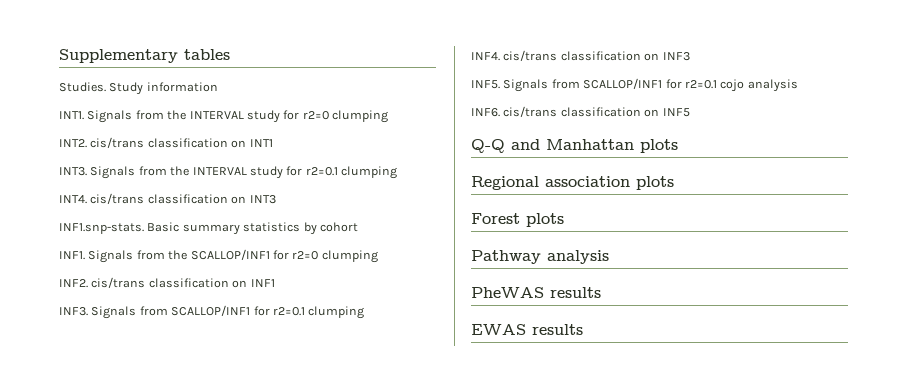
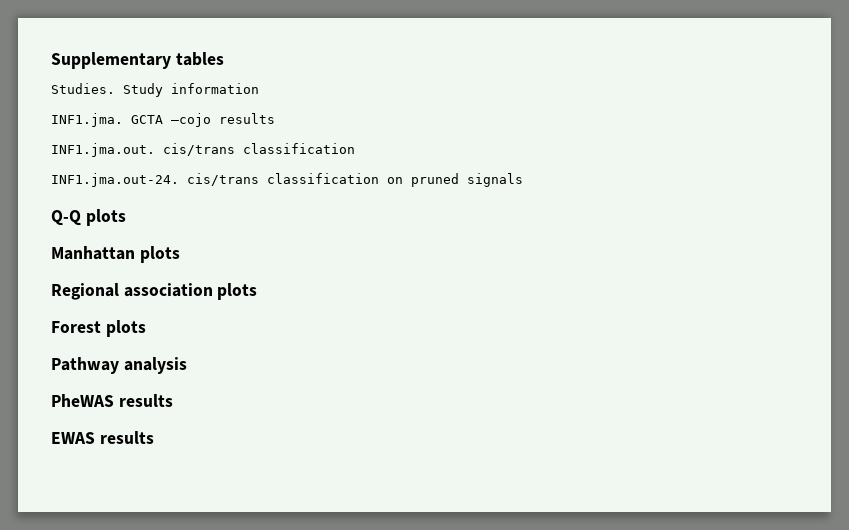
- INT1. Signals from the INTERVAL study for r2=0 clumping
- INT2. cis/trans classification on INT1
- INT3. Signals from the INTERVAL study for r2=0.1 clumping
- INT4. cis/trans classification on INT3
- INF1.snp-stats. Basic summary statistics by cohort
- INF1. Signals from the SCALLOP/INF1 for r2=0 clumping
- INF2. cis/trans classification on INF1
- INF3. Signals from SCALLOP/INF1 for r2=0.1 clumping
- INF4. cis/trans classification on INF3
- INF5. Signals from SCALLOP/INF1 for r2=0.1 cojo analysis
- INF6. cis/trans classification on INF5
+ INF1.jma. GCTA –cojo results
+ INF1.jma.out. cis/trans classification
+ INF1.jma.out-24. cis/trans classification on pruned signals
- Q-Q and Manhattan plots
+ Q-Q plots
+ Manhattan plots

